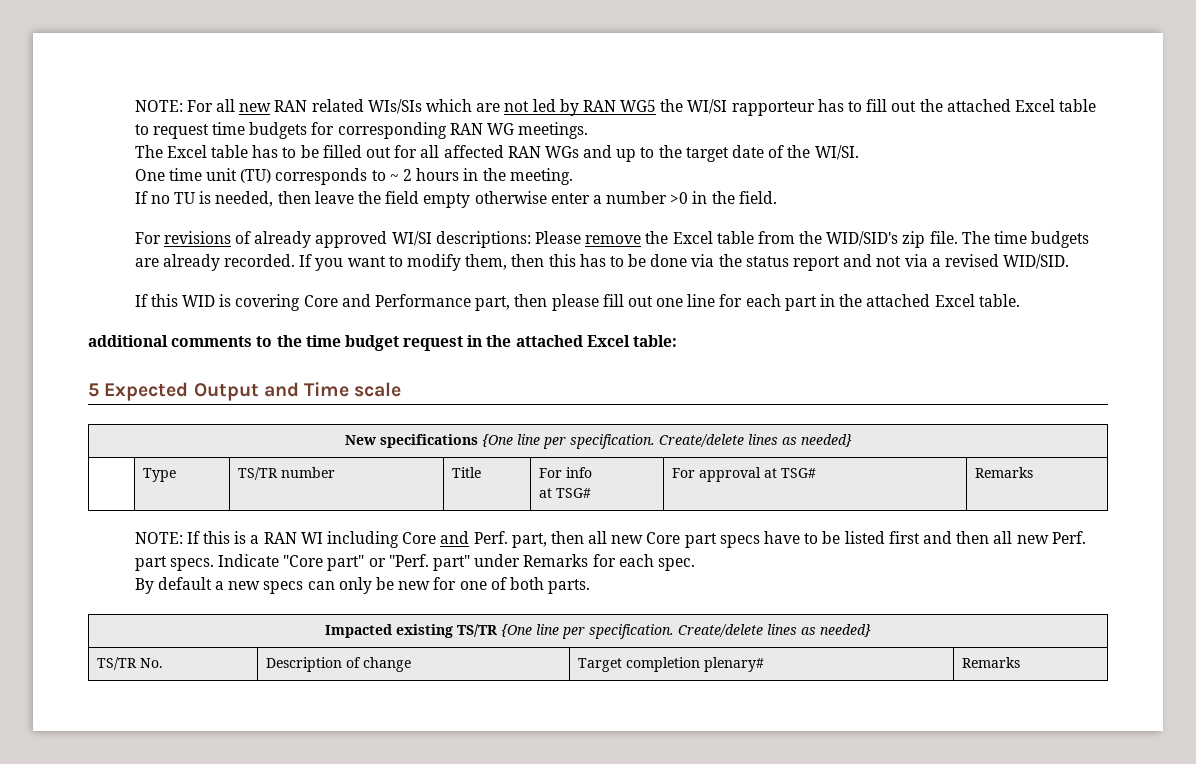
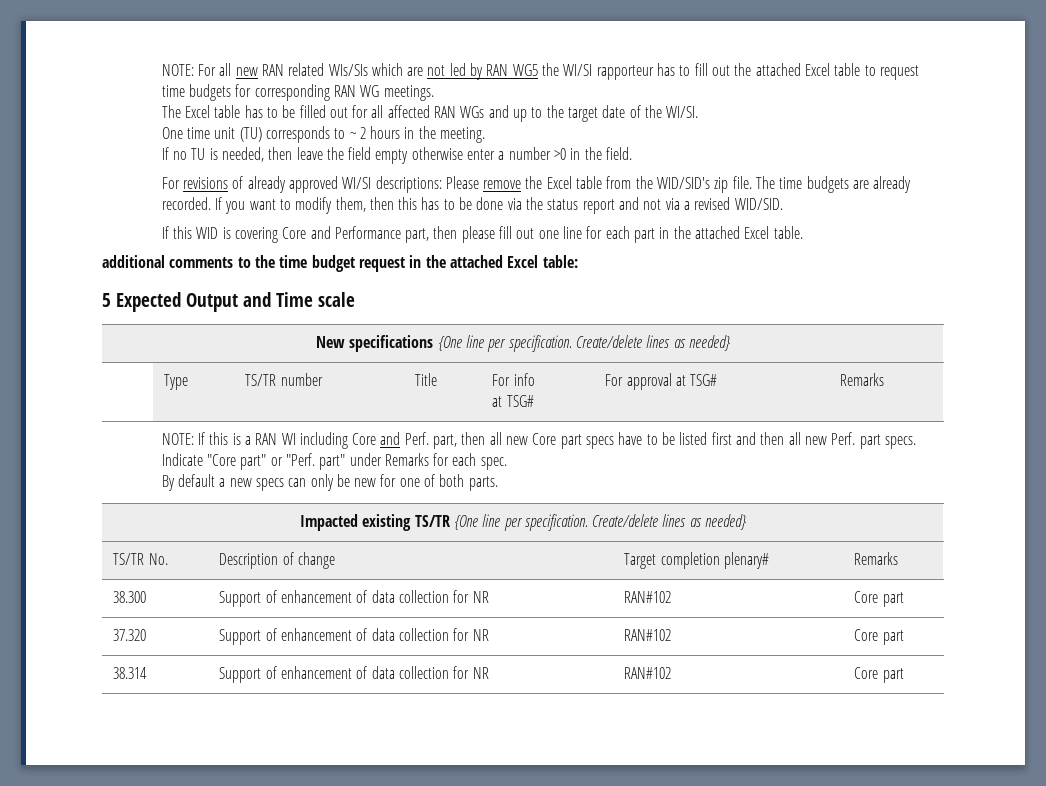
+ 38.300 | Support of enhancement of data collection for NR | RAN#102 | Core part
+ 37.320 | Support of enhancement of data collection for NR | RAN#102 | Core part
+ 38.314 | Support of enhancement of data collection for NR | RAN#102 | Core part

